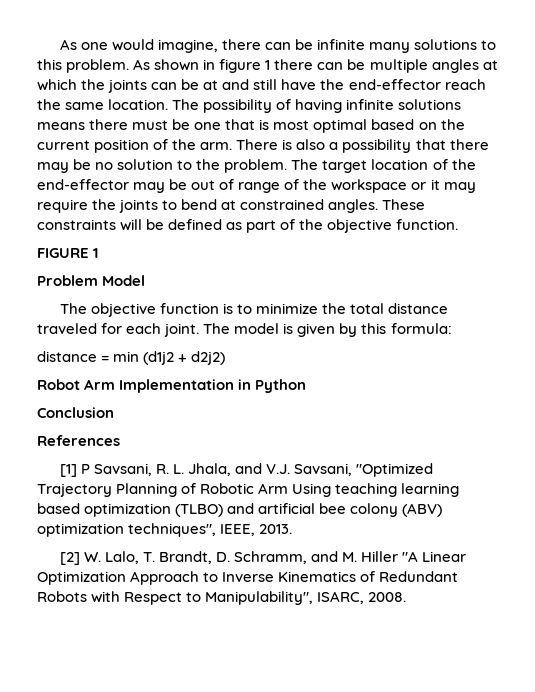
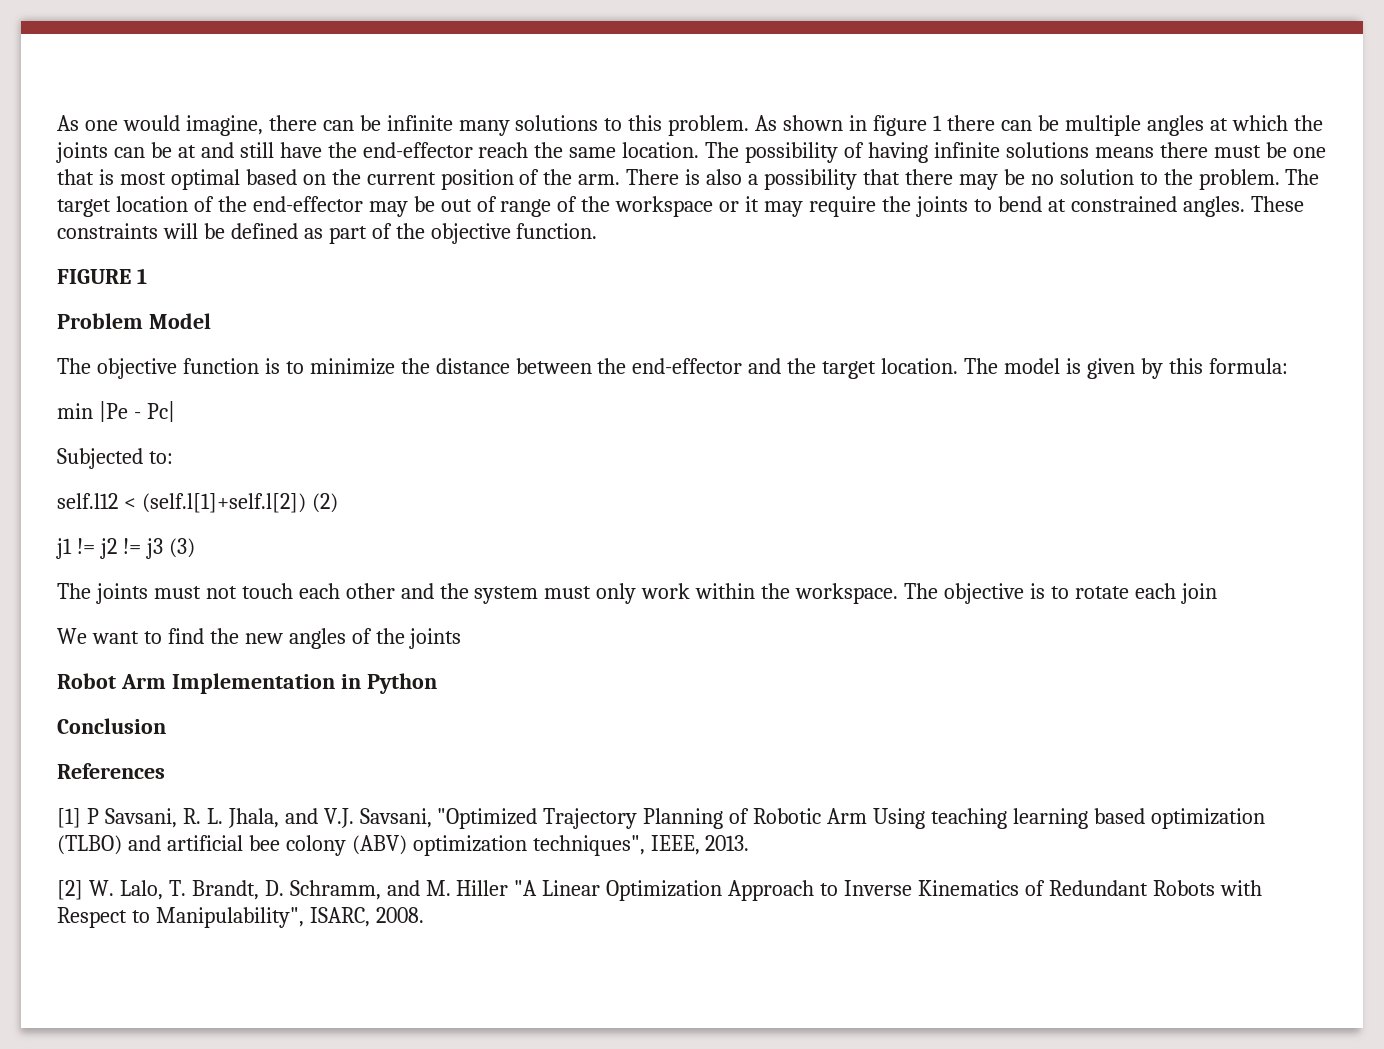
- The objective function is to minimize the total distance traveled for each joint.
+ The objective function is to minimize the distance between the end-effector and the target location.
- distance = min (d1j2 + d2j2)
+ min |Pe - Pc|
+ Subjected to:
+ self.l12 < (self.l[1]+self.l[2]) (2)
+ j1 != j2 != j3 (3)
+ The joints must not touch each other and the system must only work within the workspace. The objective is to rotate each join
+ We want to find the new angles of the joints

